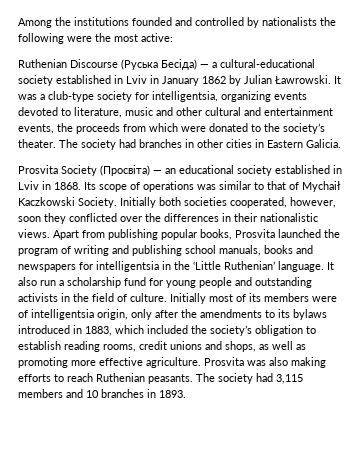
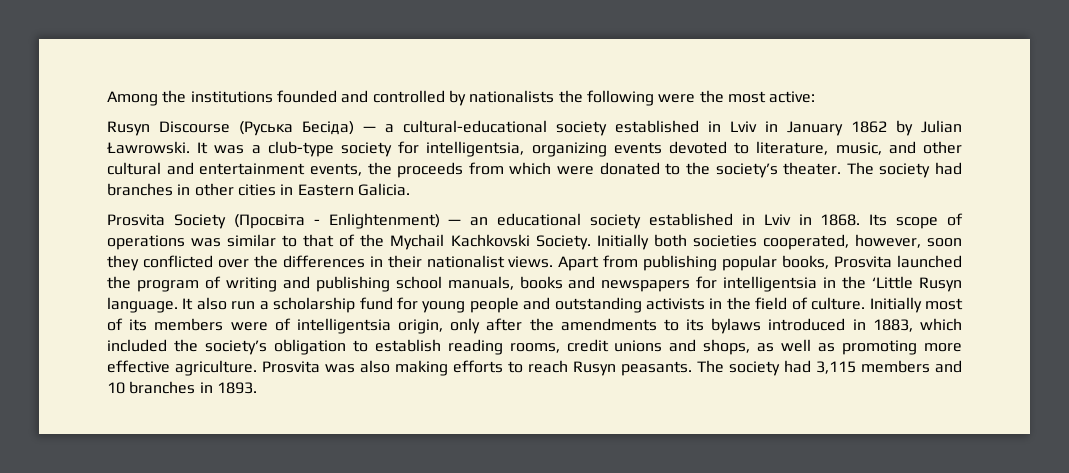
- Ruthenian Discourse (Pуська Бесiда) — a cultural-educational society established in Lviv in January 1862 by Julian Ławrowski.
+ Rusyn Discourse (Pуська Бесiда) — a cultural-educational society established in Lviv in January 1862 by Julian Ławrowski.
- It was a club-type society for intelligentsia, organizing events devoted to literature, music and other cultural and entertainment events, the proceeds from which were donated to the society’s theater.
+ It was a club-type society for intelligentsia, organizing events devoted to literature, music, and other cultural and entertainment events, the proceeds from which were donated to the society’s theater.
- Prosvita Society (Просвiтa) — an educational society established in Lviv in 1868.
+ Prosvita Society (Просвiтa - Enlightenment) — an educational society established in Lviv in 1868.
- Its scope of operations was similar to that of Mychaił Kaczkowski Society.
+ Its scope of operations was similar to that of the Mychail Kachkovski Society.
- Initially both societies cooperated, however, soon they conflicted over the differences in their nationalistic views.
+ Initially both societies cooperated, however, soon they conflicted over the differences in their nationalist views.
- Apart from publishing popular books, Prosvita launched the program of writing and publishing school manuals, books and newspapers for intelligentsia in the ‘Little Ruthenian’ language.
+ Apart from publishing popular books, Prosvita launched the program of writing and publishing school manuals, books and newspapers for intelligentsia in the ‘Little Rusyn language.
- Prosvita was also making efforts to reach Ruthenian peasants.
+ Prosvita was also making efforts to reach Rusyn peasants.

